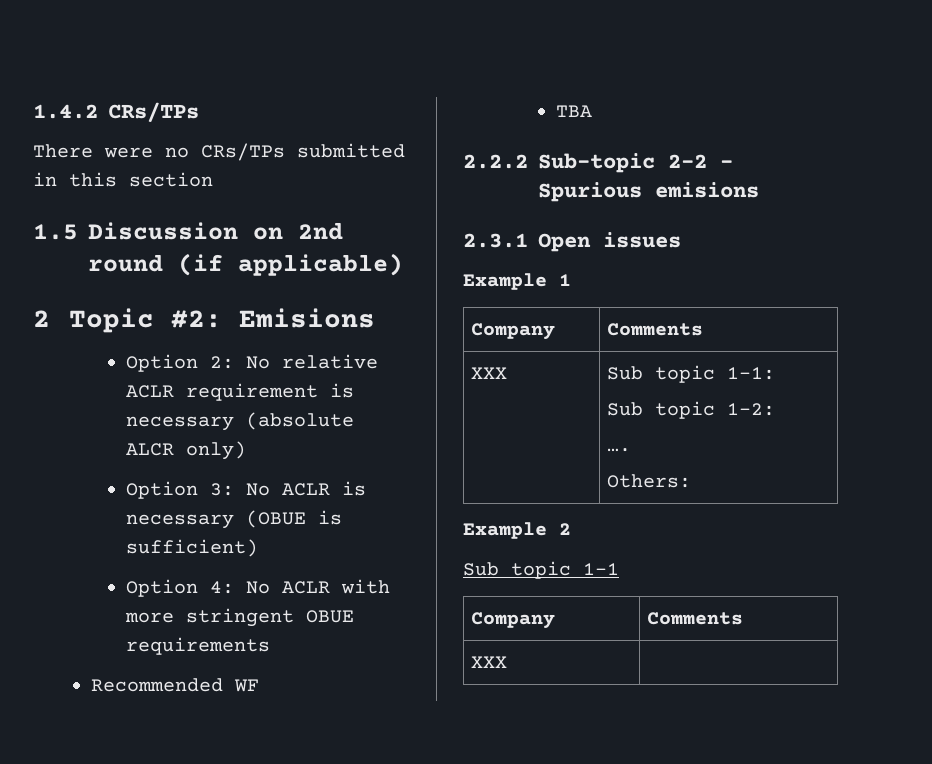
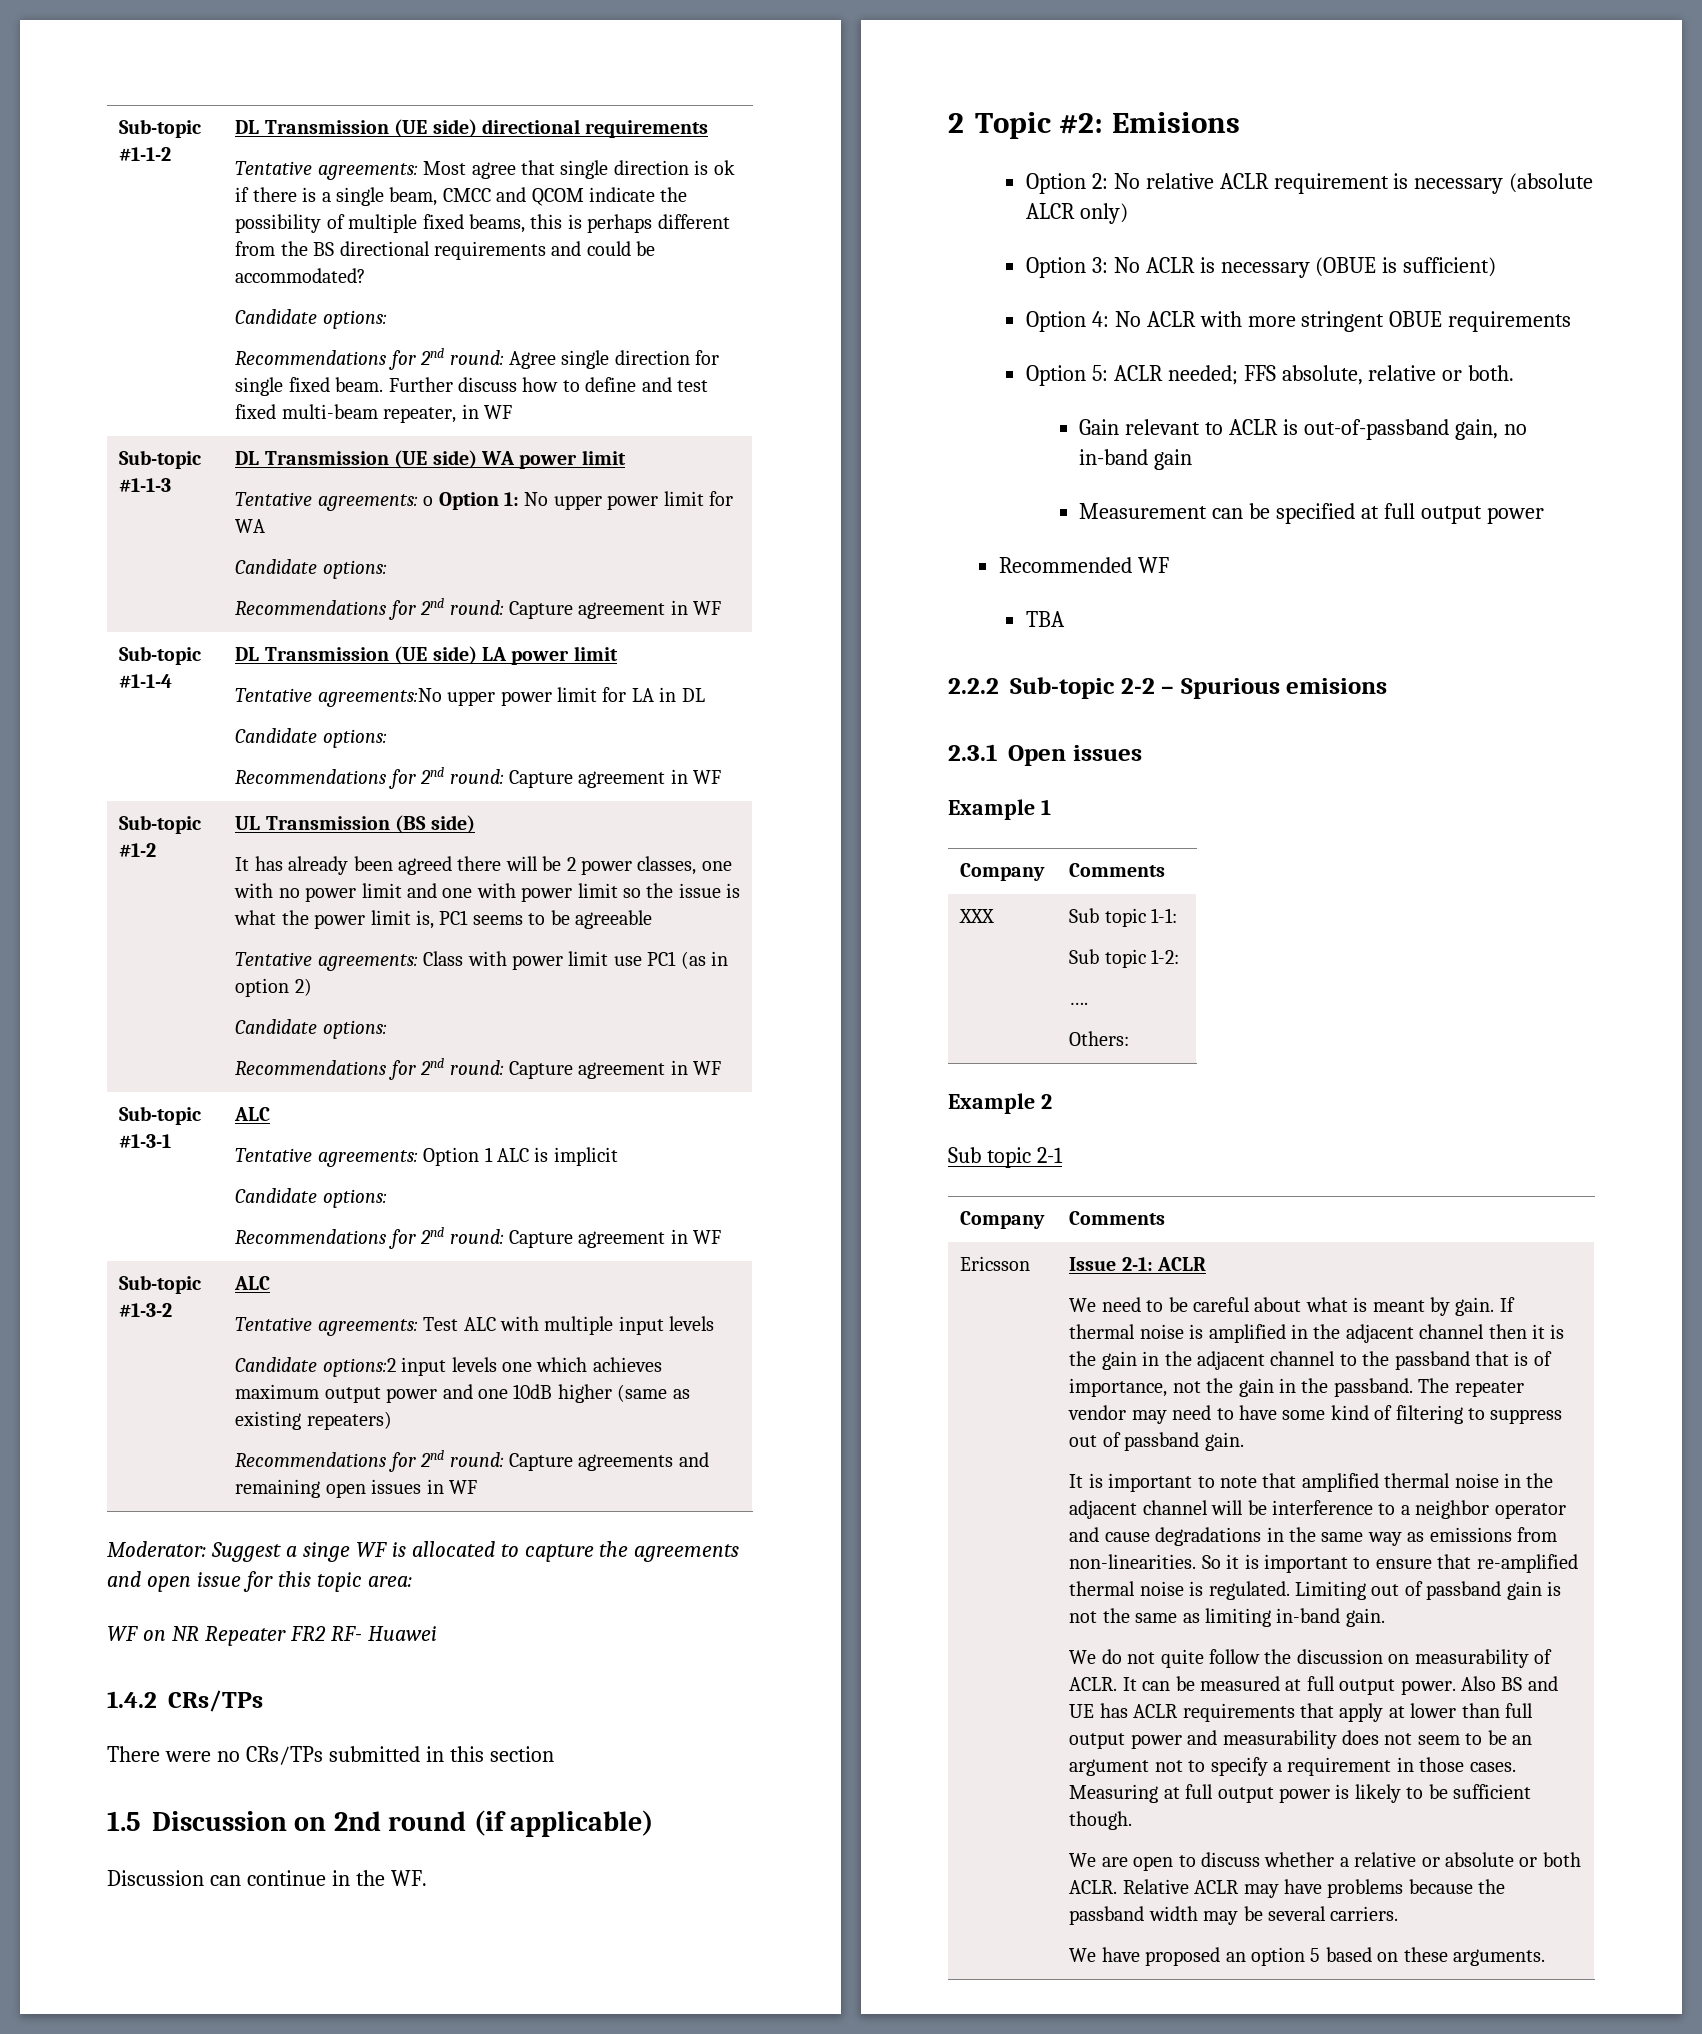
+ Sub-topic #1-1-2 | DL Transmission (UE side) directional requirements
+ Tentative agreements: Most agree that single direction is ok if there is a single beam, CMCC and QCOM indicate the possibility of multiple fixed beams, this is perhaps different from the BS directional requirements and could be accommodated?
+ Candidate options:
+ Recommendations for 2nd round: Agree single direction for single fixed beam. Further discuss how to define and test fixed multi-beam repeater, in WF
+ Sub-topic #1-1-3 | DL Transmission (UE side) WA power limit
+ Tentative agreements: o Option 1: No upper power limit for WA
+ Candidate options:
+ Recommendations for 2nd round: Capture agreement in WF
+ Sub-topic #1-1-4 | DL Transmission (UE side) LA power limit
+ Tentative agreements:No upper power limit for LA in DL
+ Candidate options:
+ Recommendations for 2nd round: Capture agreement in WF
+ Sub-topic #1-2 | UL Transmission (BS side)
+ It has already been agreed there will be 2 power classes, one with no power limit and one with power limit so the issue is what the power limit is, PC1 seems to be agreeable
+ Tentative agreements: Class with power limit use PC1 (as in option 2)
+ Candidate options:
+ Recommendations for 2nd round: Capture agreement in WF
+ Sub-topic #1-3-1 | ALC
+ Tentative agreements: Option 1 ALC is implicit
+ Candidate options:
+ Recommendations for 2nd round: Capture agreement in WF
+ Sub-topic #1-3-2 | ALC
+ Tentative agreements: Test ALC with multiple input levels
+ Candidate options:2 input levels one which achieves maximum output power and one 10dB higher (same as existing repeaters)
+ Recommendations for 2nd round: Capture agreements and remaining open issues in WF
+ Moderator: Suggest a singe WF is allocated to capture the agreements and open issue for this topic area:
+ WF on NR Repeater FR2 RF- Huawei
+ Discussion can continue in the WF.
+ Option 5: ACLR needed; FFS absolute, relative or both.
+ Gain relevant to ACLR is out-of-passband gain, no in-band gain
+ Measurement can be specified at full output power
- Sub topic 1-1
+ Sub topic 2-1
  Company | Comments
- XXX |
+ Ericsson | Issue 2-1: ACLR
+ We need to be careful about what is meant by gain. If thermal noise is amplified in the adjacent channel then it is the gain in the adjacent channel to the passband that is of importance, not the gain in the passband. The repeater vendor may need to have some kind of filtering to suppress out of passband gain.
+ It is important to note that amplified thermal noise in the adjacent channel will be interference to a neighbor operator and cause degradations in the same way as emissions from non-linearities. So it is important to ensure that re-amplified thermal noise is regulated. Limiting out of passband gain is not the same as limiting in-band gain.
+ We do not quite follow the discussion on measurability of ACLR. It can be measured at full output power. Also BS and UE has ACLR requirements that apply at lower than full output power and measurability does not seem to be an argument not to specify a requirement in those cases. Measuring at full output power is likely to be sufficient though.
+ We are open to discuss whether a relative or absolute or both ACLR. Relative ACLR may have problems because the passband width may be several carriers.
+ We have proposed an option 5 based on these arguments.

